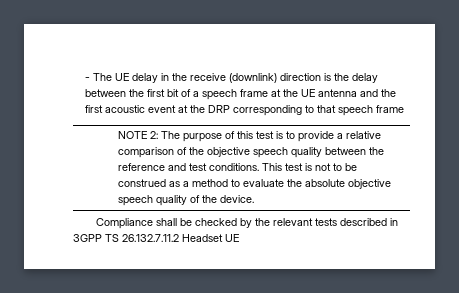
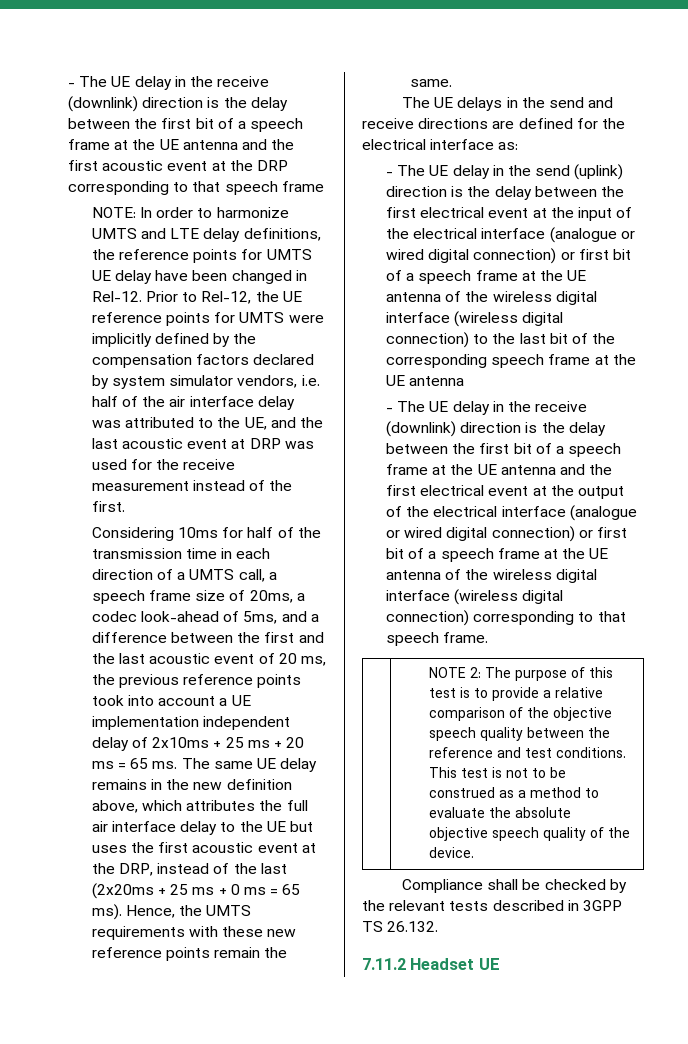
+ NOTE: In order to harmonize UMTS and LTE delay definitions, the reference points for UMTS UE delay have been changed in Rel-12. Prior to Rel-12, the UE reference points for UMTS were implicitly defined by the compensation factors declared by system simulator vendors, i.e. half of the air interface delay was attributed to the UE, and the last acoustic event at DRP was used for the receive measurement instead of the first.
+ Considering 10ms for half of the transmission time in each direction of a UMTS call, a speech frame size of 20ms, a codec look-ahead of 5ms, and a difference between the first and the last acoustic event of 20 ms, the previous reference points took into account a UE implementation independent delay of 2x10ms + 25 ms + 20 ms = 65 ms. The same UE delay remains in the new definition above, which attributes the full air interface delay to the UE but uses the first acoustic event at the DRP, instead of the last (2x20ms + 25 ms + 0 ms = 65 ms). Hence, the UMTS requirements with these new reference points remain the same.
+ The UE delays in the send and receive directions are defined for the electrical interface as:
+ - The UE delay in the send (uplink) direction is the delay between the first electrical event at the input of the electrical interface (analogue or wired digital connection) or first bit of a speech frame at the UE antenna of the wireless digital interface (wireless digital connection) to the last bit of the corresponding speech frame at the UE antenna
+ - The UE delay in the receive (downlink) direction is the delay between the first bit of a speech frame at the UE antenna and the first electrical event at the output of the electrical interface (analogue or wired digital connection) or first bit of a speech frame at the UE antenna of the wireless digital interface (wireless digital connection) corresponding to that speech frame.
- Compliance shall be checked by the relevant tests described in 3GPP TS 26.132.7.11.2 Headset UE
+ Compliance shall be checked by the relevant tests described in 3GPP TS 26.132.
+ 7.11.2 Headset UE

